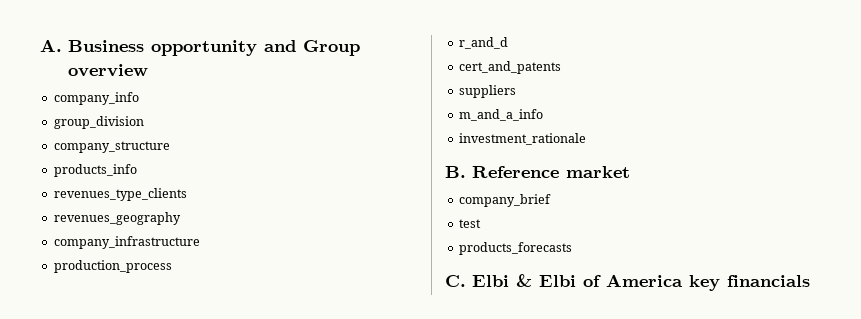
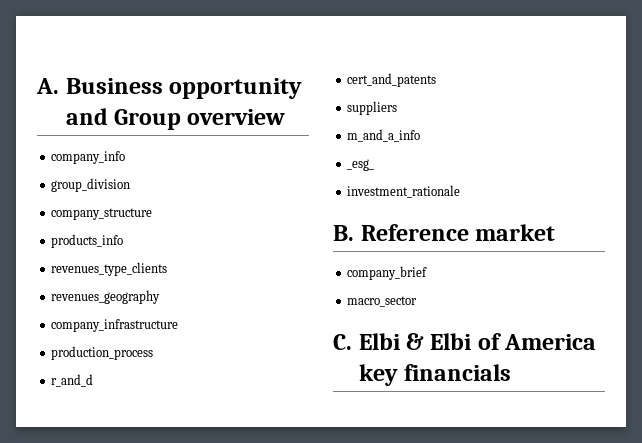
+ _esg_
- test
- products_forecasts
+ macro_sector

